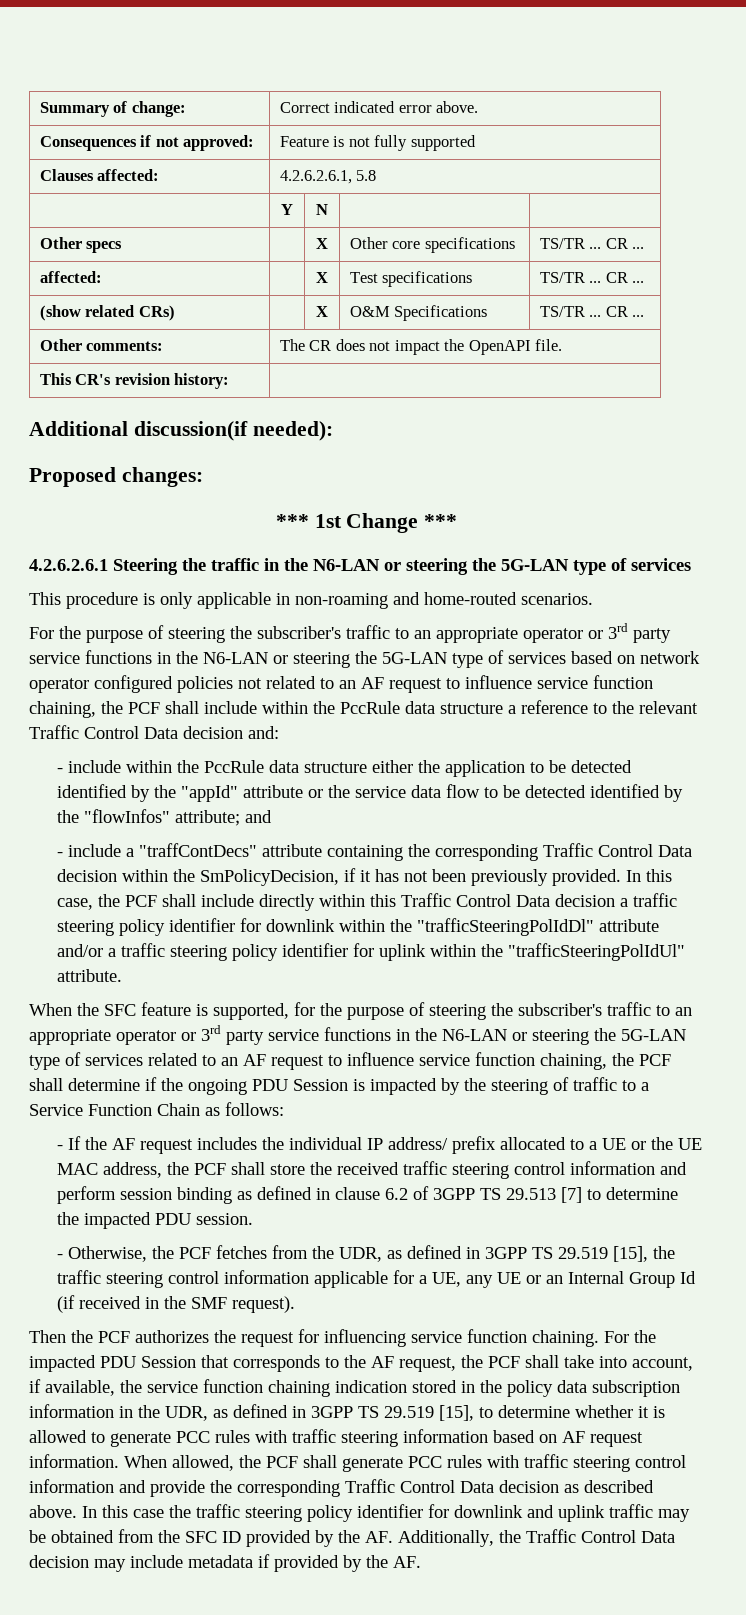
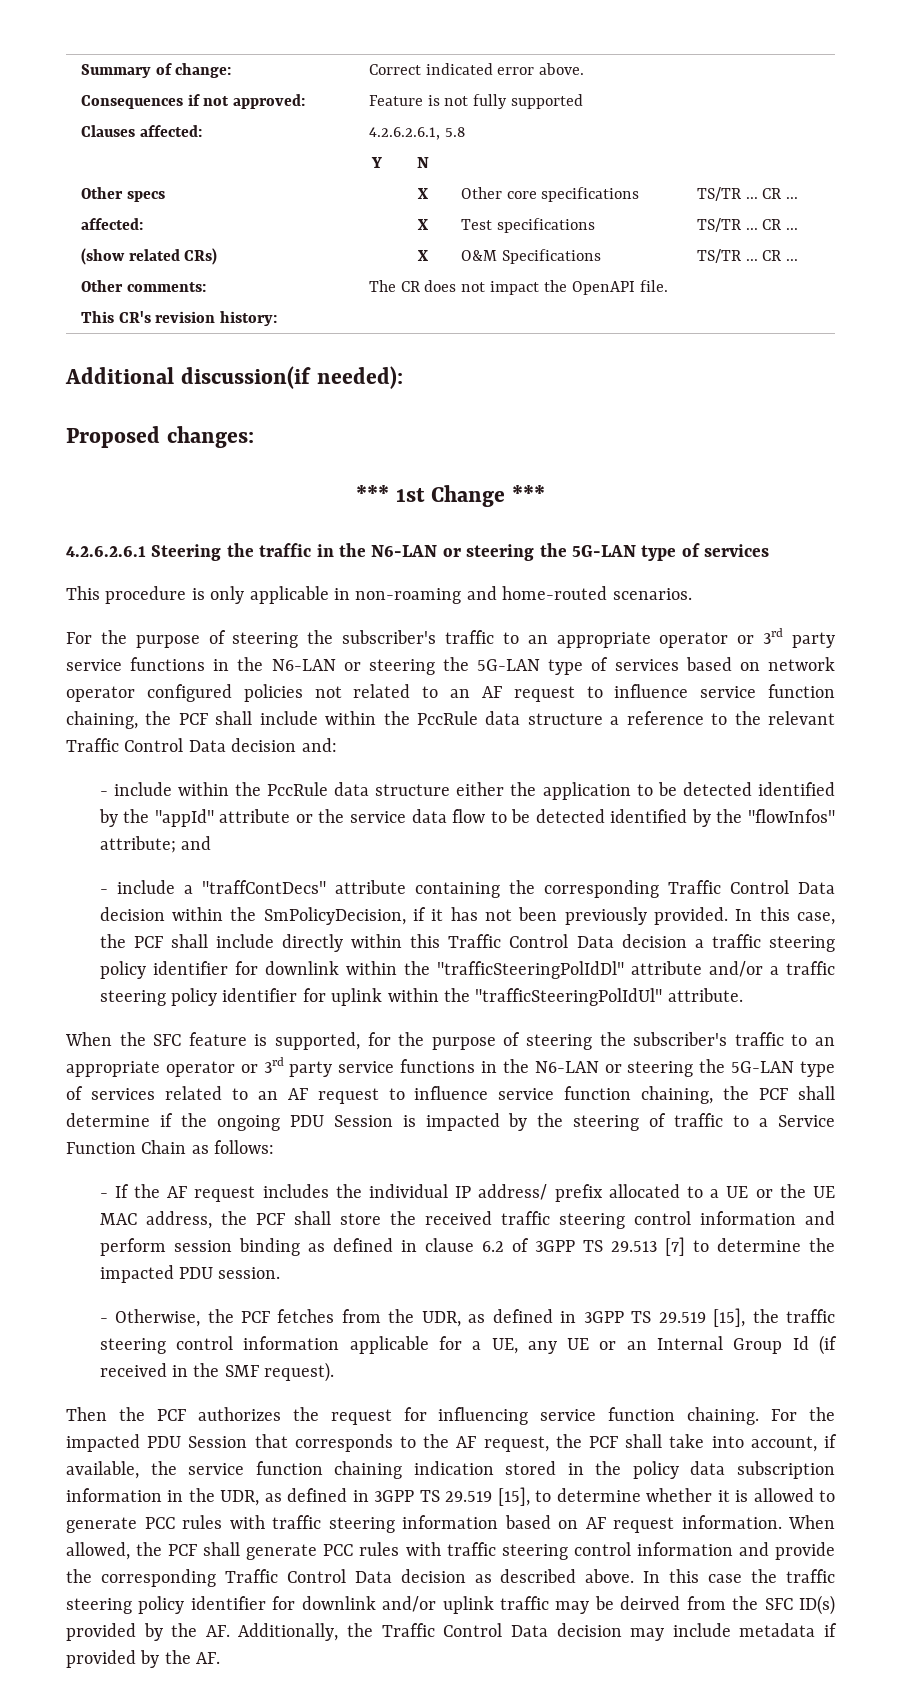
- In this case the traffic steering policy identifier for downlink and uplink traffic may be obtained from the SFC ID provided by the AF. Additionally, the Traffic Control Data decision may include metadata if provided by the AF.
+ In this case the traffic steering policy identifier for downlink and/or uplink traffic may be deirved from the SFC ID(s) provided by the AF. Additionally, the Traffic Control Data decision may include metadata if provided by the AF.

